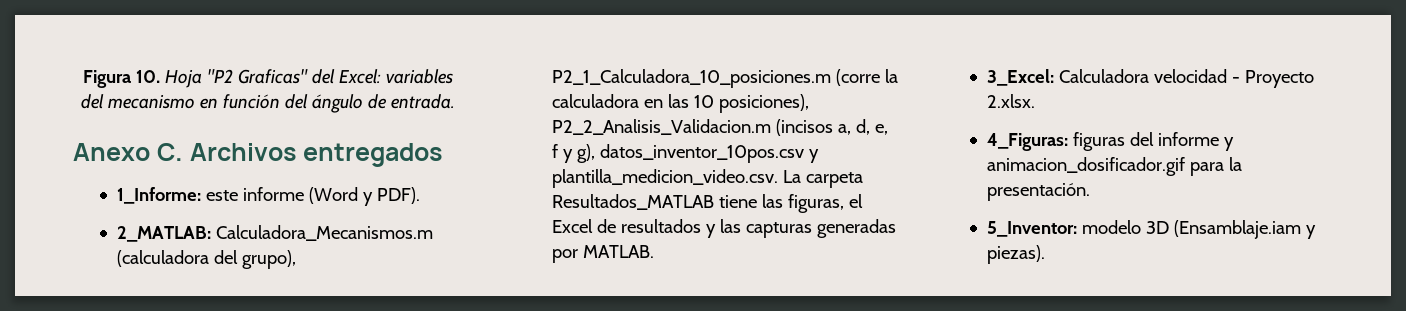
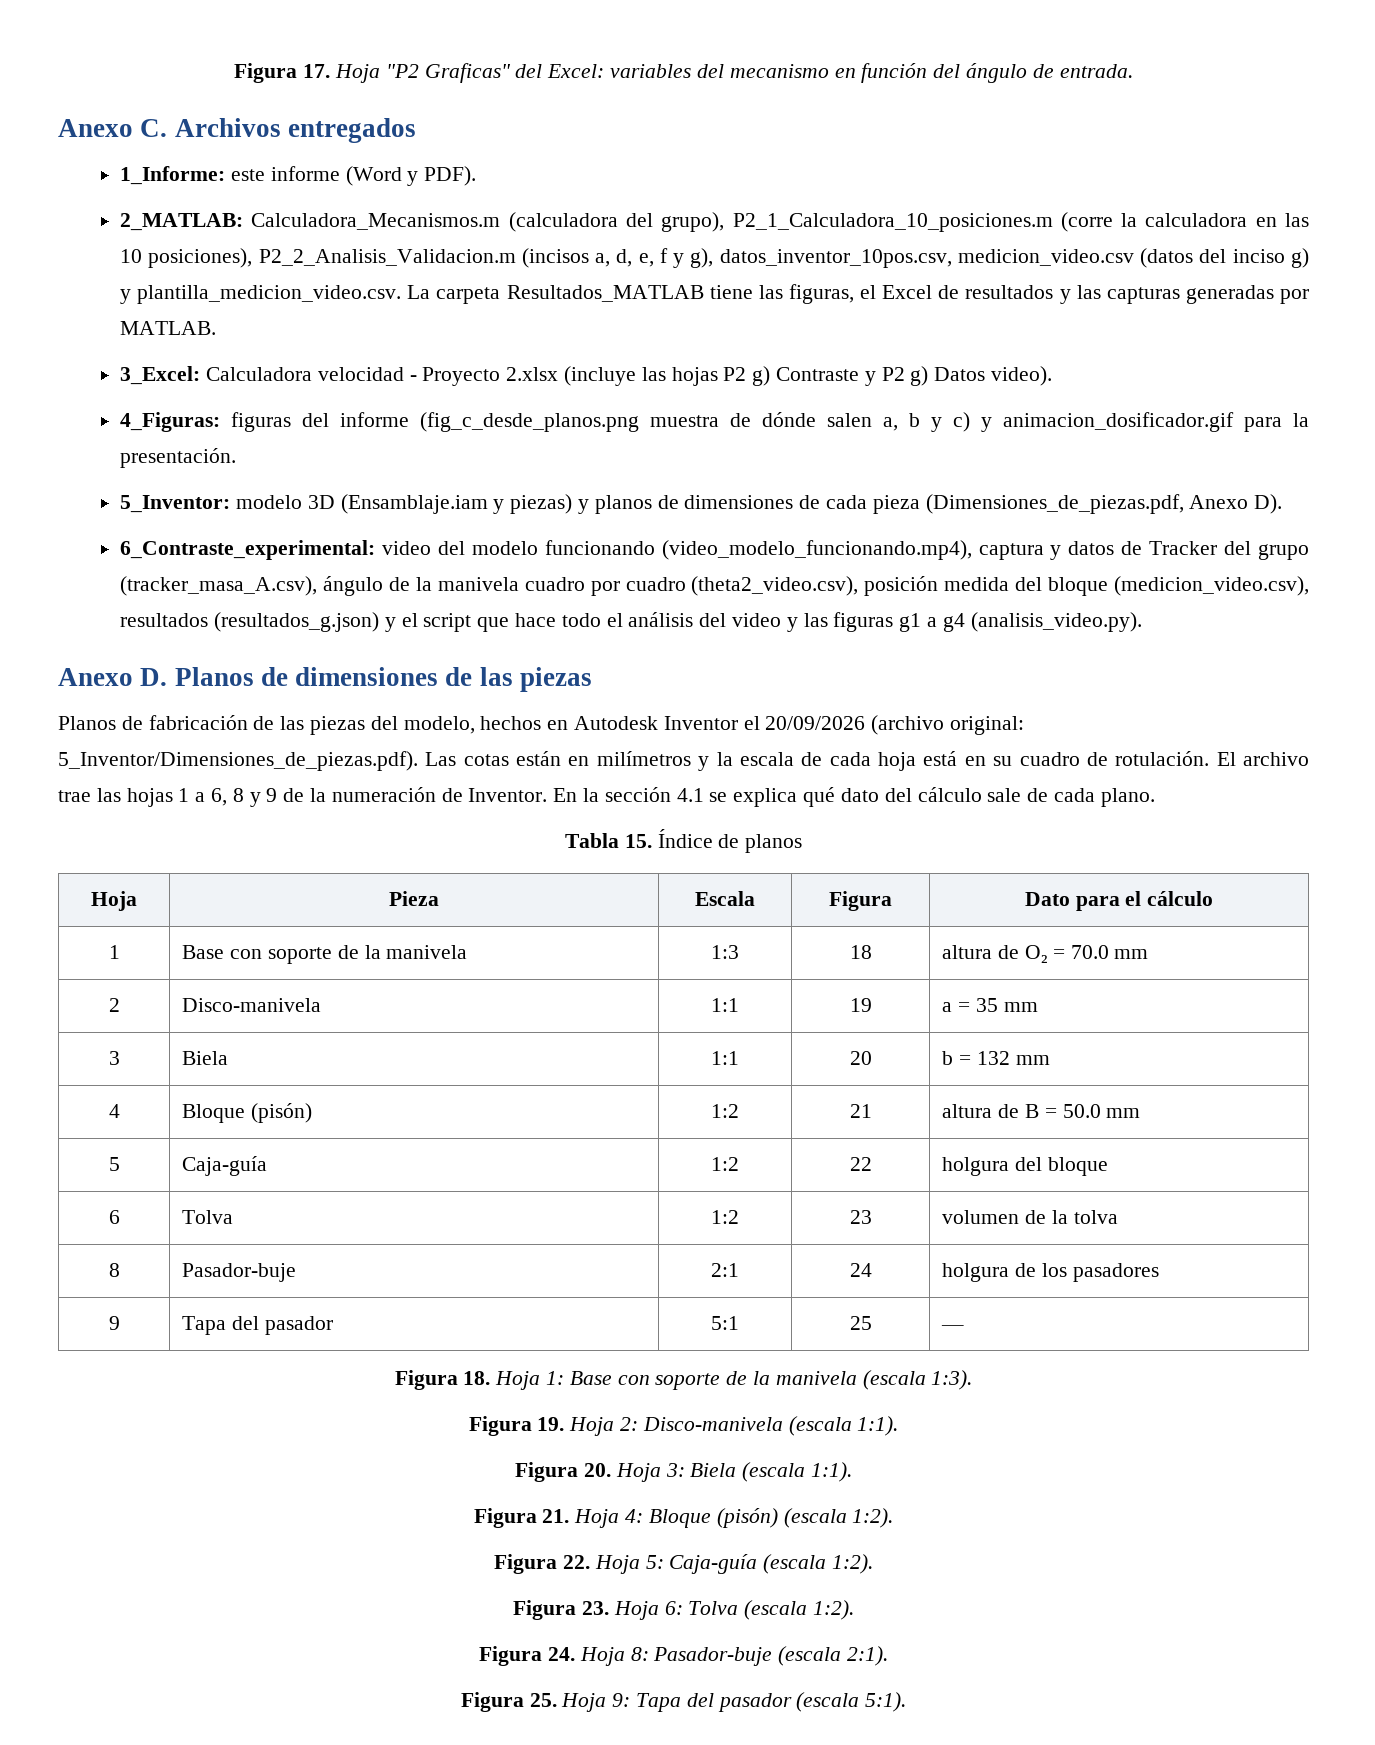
- Figura 10. Hoja "P2 Graficas" del Excel: variables del mecanismo en función del ángulo de entrada.
+ Figura 17. Hoja "P2 Graficas" del Excel: variables del mecanismo en función del ángulo de entrada.
- 2_MATLAB: Calculadora_Mecanismos.m (calculadora del grupo), P2_1_Calculadora_10_posiciones.m (corre la calculadora en las 10 posiciones), P2_2_Analisis_Validacion.m (incisos a, d, e, f y g), datos_inventor_10pos.csv y plantilla_medicion_video.csv. La carpeta Resultados_MATLAB tiene las figuras, el Excel de resultados y las capturas generadas por MATLAB.
+ 2_MATLAB: Calculadora_Mecanismos.m (calculadora del grupo), P2_1_Calculadora_10_posiciones.m (corre la calculadora en las 10 posiciones), P2_2_Analisis_Validacion.m (incisos a, d, e, f y g), datos_inventor_10pos.csv, medicion_video.csv (datos del inciso g) y plantilla_medicion_video.csv. La carpeta Resultados_MATLAB tiene las figuras, el Excel de resultados y las capturas generadas por MATLAB.
- 3_Excel: Calculadora velocidad - Proyecto 2.xlsx.
- 4_Figuras: figuras del informe y animacion_dosificador.gif para la presentación.
+ 3_Excel: Calculadora velocidad - Proyecto 2.xlsx (incluye las hojas P2 g) Contraste y P2 g) Datos video).
+ 4_Figuras: figuras del informe (fig_c_desde_planos.png muestra de dónde salen a, b y c) y animacion_dosificador.gif para la presentación.
- 5_Inventor: modelo 3D (Ensamblaje.iam y piezas).
+ 5_Inventor: modelo 3D (Ensamblaje.iam y piezas) y planos de dimensiones de cada pieza (Dimensiones_de_piezas.pdf, Anexo D).
+ 6_Contraste_experimental: video del modelo funcionando (video_modelo_funcionando.mp4), captura y datos de Tracker del grupo (tracker_masa_A.csv), ángulo de la manivela cuadro por cuadro (theta2_video.csv), posición medida del bloque (medicion_video.csv), resultados (resultados_g.json) y el script que hace todo el análisis del video y las figuras g1 a g4 (analisis_video.py).
+ Anexo D. Planos de dimensiones de las piezas
+ Planos de fabricación de las piezas del modelo, hechos en Autodesk Inventor el 20/09/2026 (archivo original: 5_Inventor/Dimensiones_de_piezas.pdf). Las cotas están en milímetros y la escala de cada hoja está en su cuadro de rotulación. El archivo trae las hojas 1 a 6, 8 y 9 de la numeración de Inventor. En la sección 4.1 se explica qué dato del cálculo sale de cada plano.
+ Tabla 15. Índice de planos
+ Hoja | Pieza | Escala | Figura | Dato para el cálculo
+ 1 | Base con soporte de la manivela | 1:3 | 18 | altura de O₂ = 70.0 mm
+ 2 | Disco-manivela | 1:1 | 19 | a = 35 mm
+ 3 | Biela | 1:1 | 20 | b = 132 mm
+ 4 | Bloque (pisón) | 1:2 | 21 | altura de B = 50.0 mm
+ 5 | Caja-guía | 1:2 | 22 | holgura del bloque
+ 6 | Tolva | 1:2 | 23 | volumen de la tolva
+ 8 | Pasador-buje | 2:1 | 24 | holgura de los pasadores
+ 9 | Tapa del pasador | 5:1 | 25 | —
+ Figura 18. Hoja 1: Base con soporte de la manivela (escala 1:3).
+ Figura 19. Hoja 2: Disco-manivela (escala 1:1).
+ Figura 20. Hoja 3: Biela (escala 1:1).
+ Figura 21. Hoja 4: Bloque (pisón) (escala 1:2).
+ Figura 22. Hoja 5: Caja-guía (escala 1:2).
+ Figura 23. Hoja 6: Tolva (escala 1:2).
+ Figura 24. Hoja 8: Pasador-buje (escala 2:1).
+ Figura 25. Hoja 9: Tapa del pasador (escala 5:1).

